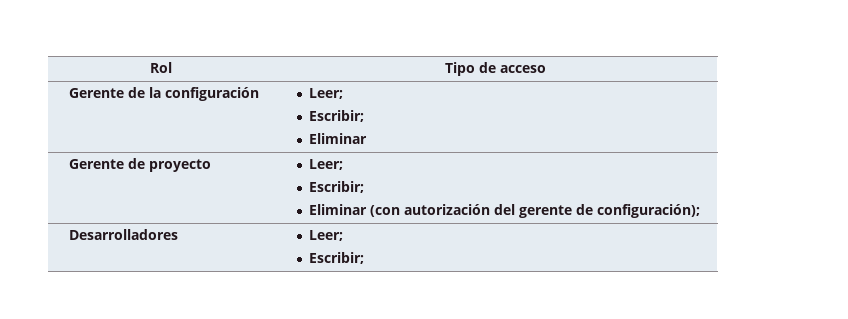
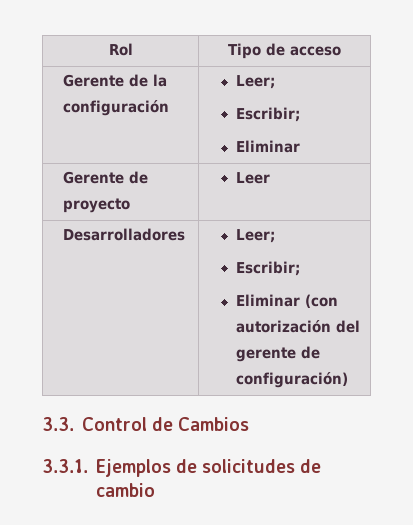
- Gerente de proyecto | Leer;
- Escribir;
- Eliminar (con autorización del gerente de configuración);
+ Gerente de proyecto | Leer
  Desarrolladores | Leer;
  Escribir;
+ Eliminar (con autorización del gerente de configuración)
+ 3.3. Control de Cambios
+ 3.3.1. Ejemplos de solicitudes de cambio

